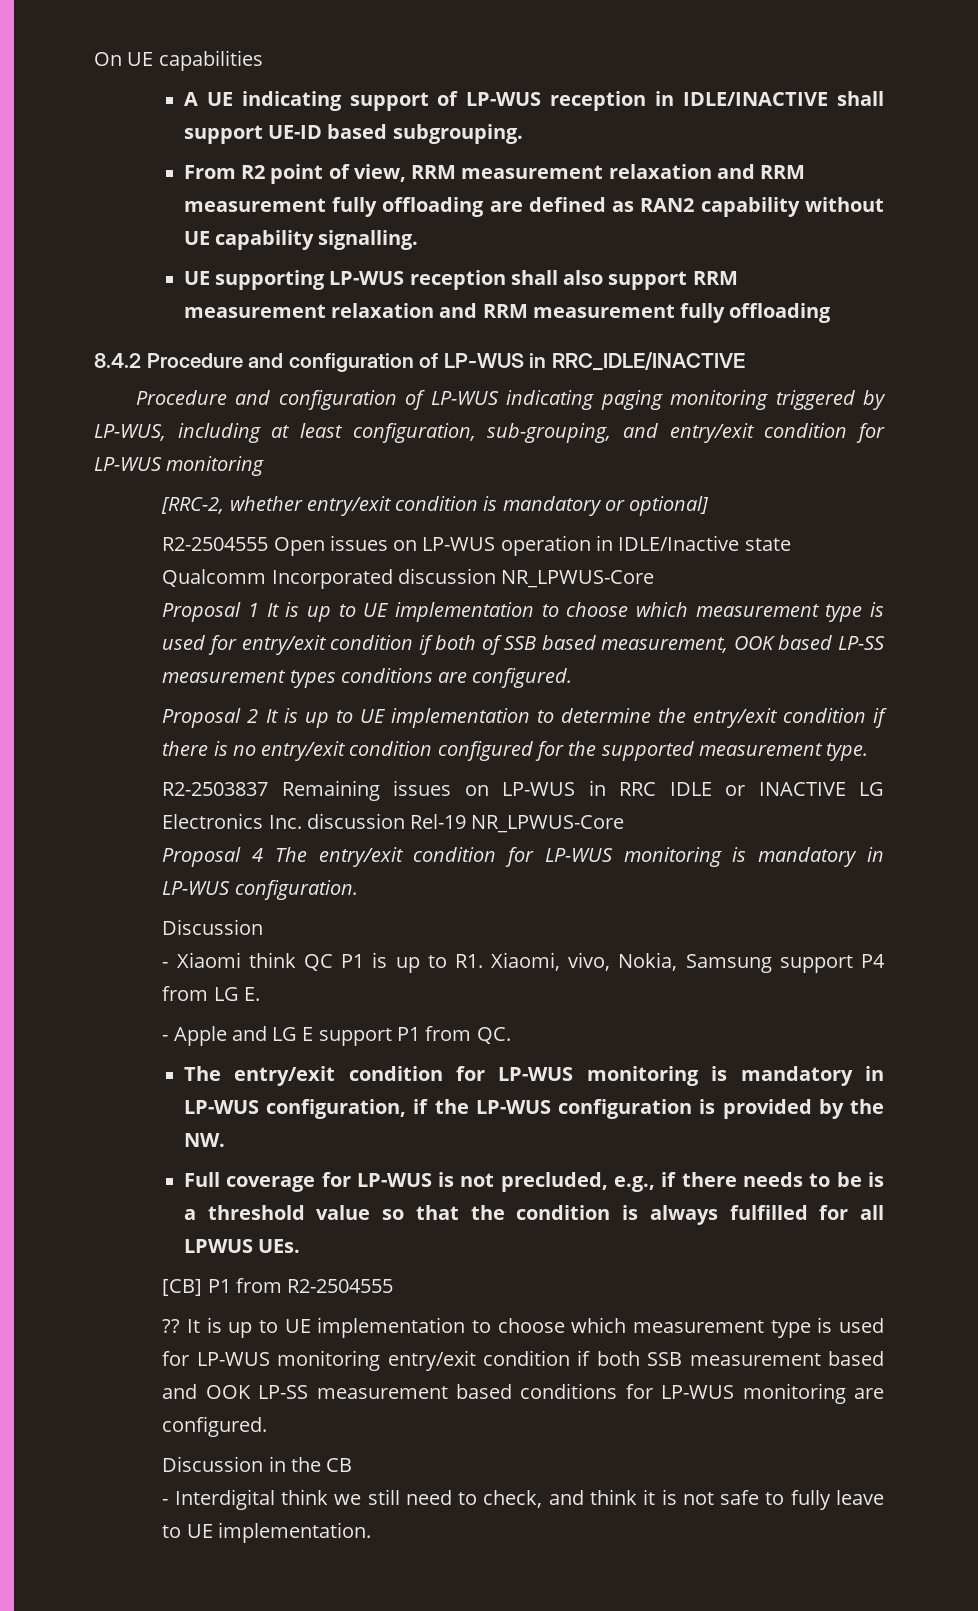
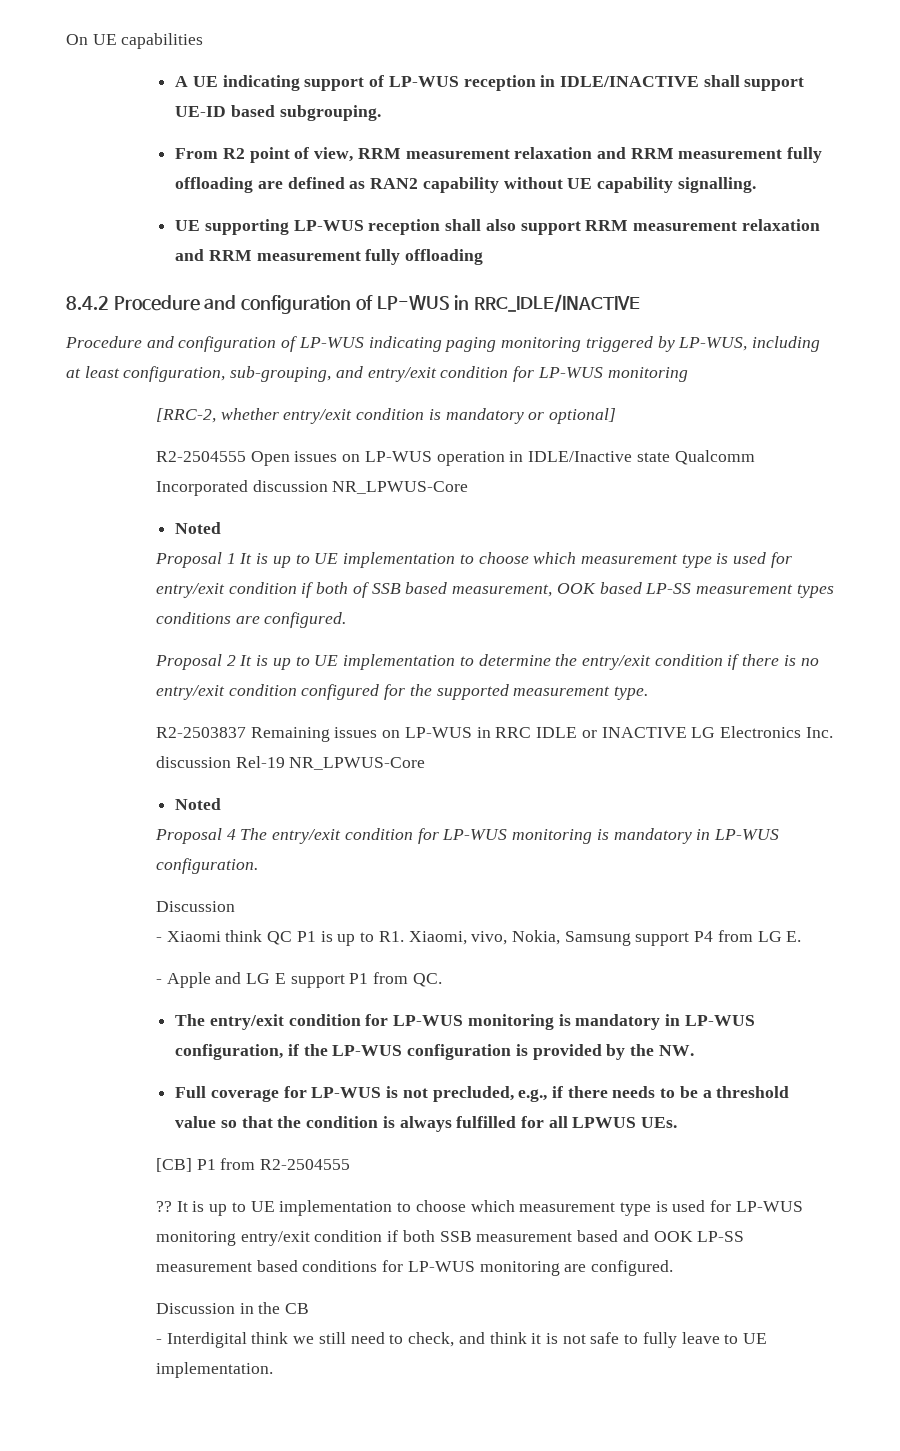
  R2-2504555 Open issues on LP-WUS operation in IDLE/Inactive state Qualcomm Incorporated discussion NR_LPWUS-Core
+ Noted
  R2-2503837 Remaining issues on LP-WUS in RRC IDLE or INACTIVE LG Electronics Inc. discussion Rel-19 NR_LPWUS-Core
+ Noted
- Full coverage for LP-WUS is not precluded, e.g., if there needs to be is a threshold value so that the condition is always fulfilled for all LPWUS UEs.
+ Full coverage for LP-WUS is not precluded, e.g., if there needs to be a threshold value so that the condition is always fulfilled for all LPWUS UEs.

